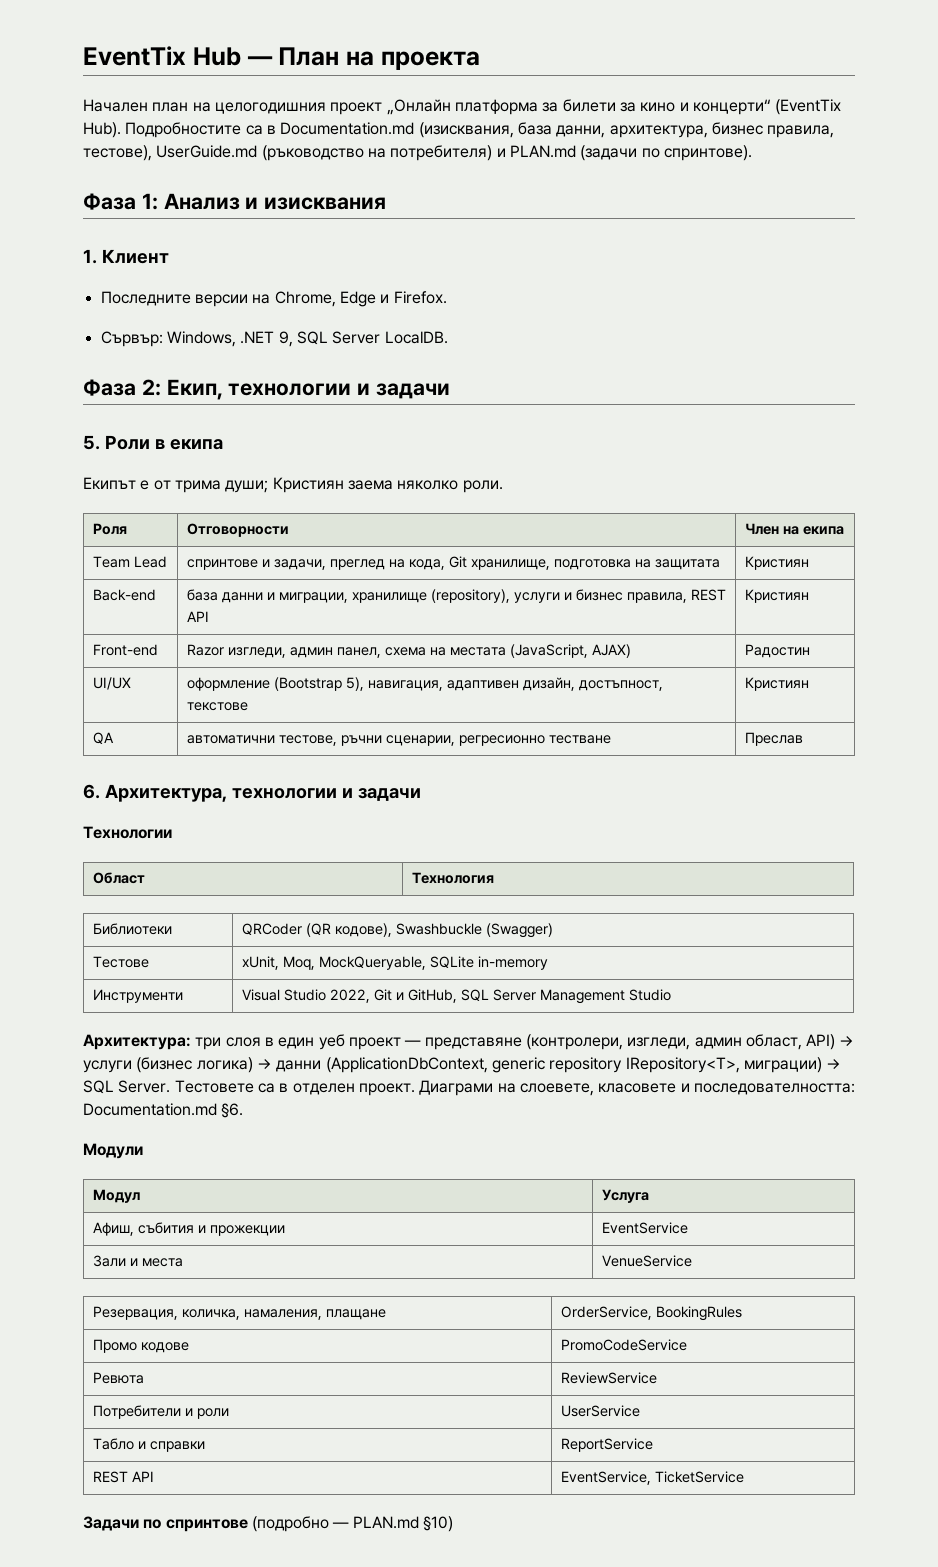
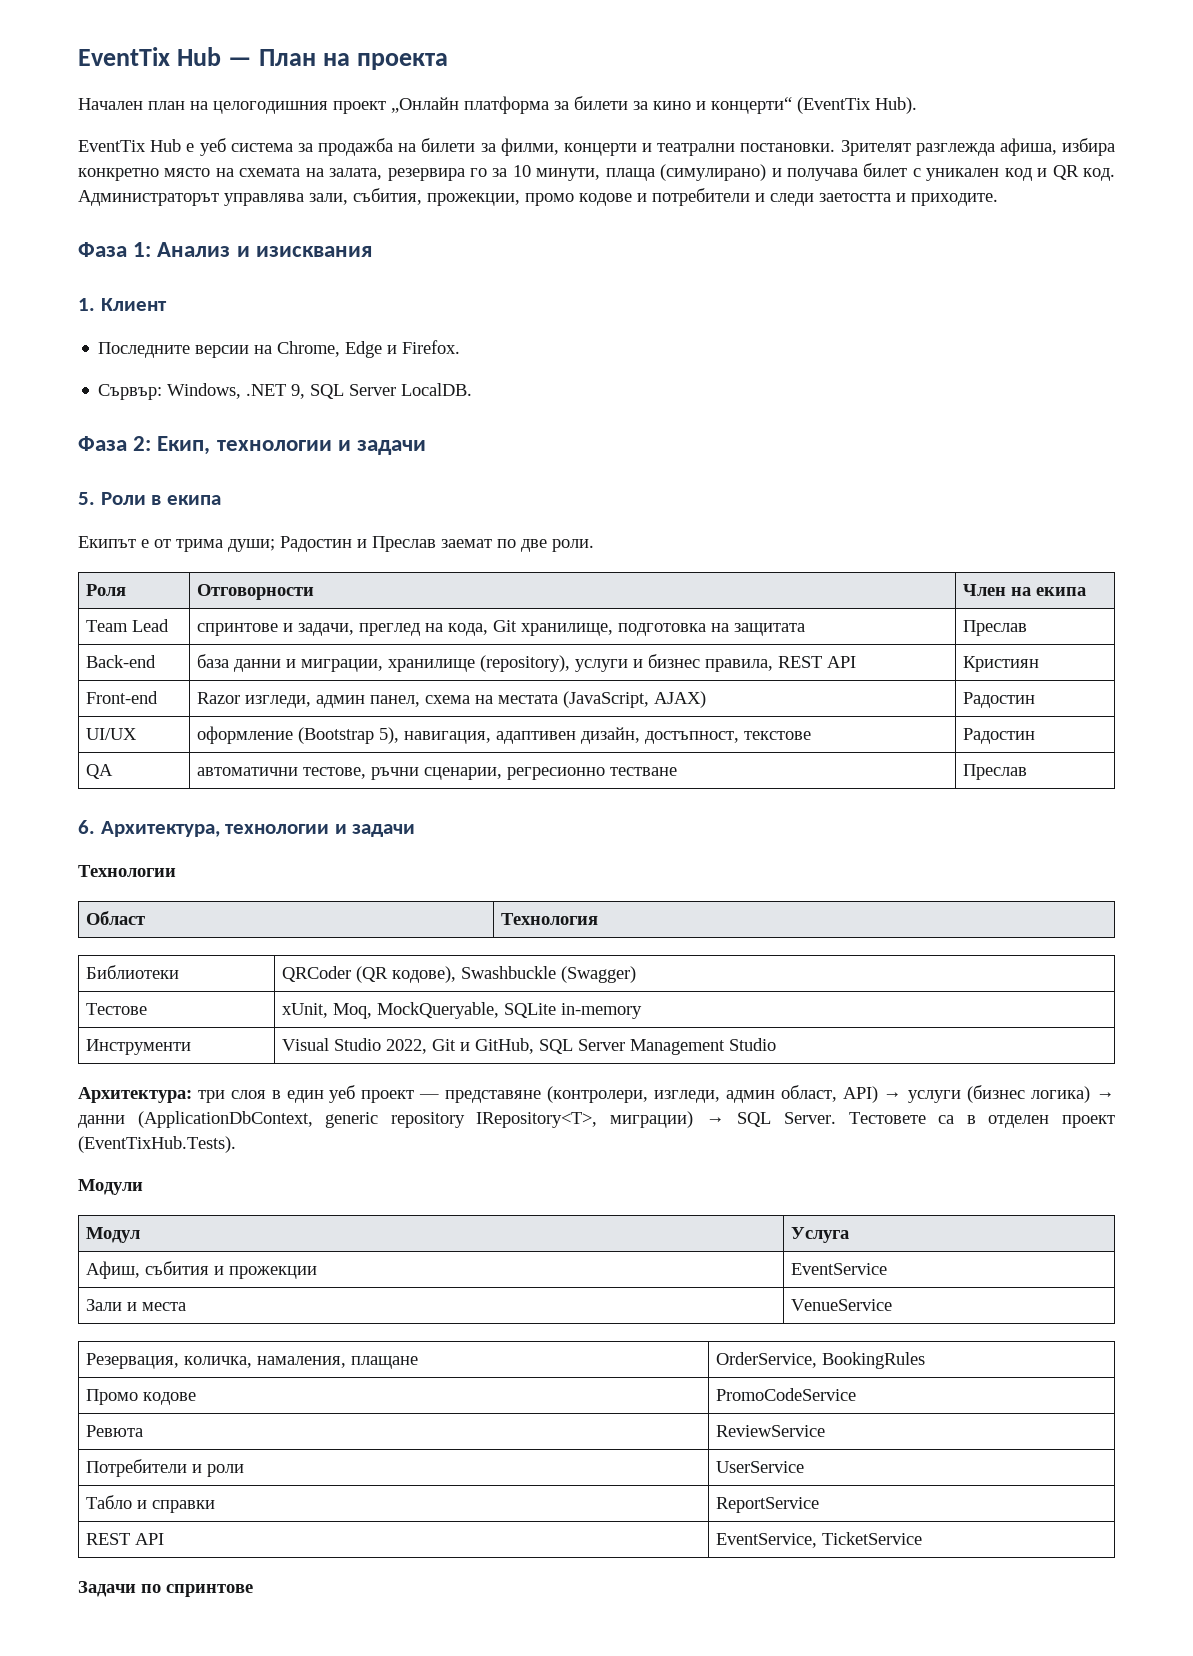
- Начален план на целогодишния проект „Онлайн платформа за билети за кино и концерти“ (EventTix Hub). Подробностите са в Documentation.md (изисквания, база данни, архитектура, бизнес правила, тестове), UserGuide.md (ръководство на потребителя) и PLAN.md (задачи по спринтове).
+ Начален план на целогодишния проект „Онлайн платформа за билети за кино и концерти“ (EventTix Hub).
+ EventTix Hub е уеб система за продажба на билети за филми, концерти и театрални постановки. Зрителят разглежда афиша, избира конкретно място на схемата на залата, резервира го за 10 минути, плаща (симулирано) и получава билет с уникален код и QR код. Администраторът управлява зали, събития, прожекции, промо кодове и потребители и следи заетостта и приходите.
- Екипът е от трима души; Кристиян заема няколко роли.
+ Екипът е от трима души; Радостин и Преслав заемат по две роли.
- Team Lead | спринтове и задачи, преглед на кода, Git хранилище, подготовка на защитата | Кристиян
+ Team Lead | спринтове и задачи, преглед на кода, Git хранилище, подготовка на защитата | Преслав
- UI/UX | оформление (Bootstrap 5), навигация, адаптивен дизайн, достъпност, текстове | Кристиян
+ UI/UX | оформление (Bootstrap 5), навигация, адаптивен дизайн, достъпност, текстове | Радостин
- Тестовете са в отделен проект. Диаграми на слоевете, класовете и последователността: Documentation.md §6.
+ Тестовете са в отделен проект (EventTixHub.Tests).
- Задачи по спринтове (подробно — PLAN.md §10)
+ Задачи по спринтове

